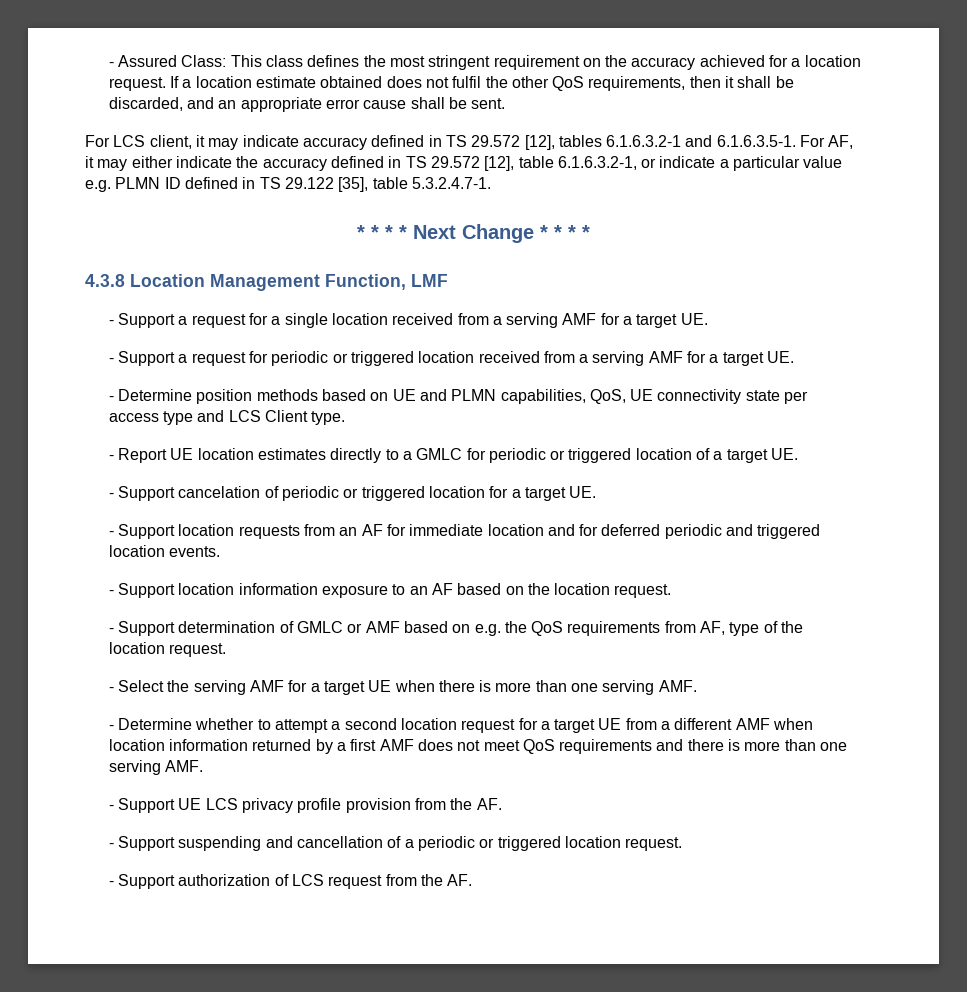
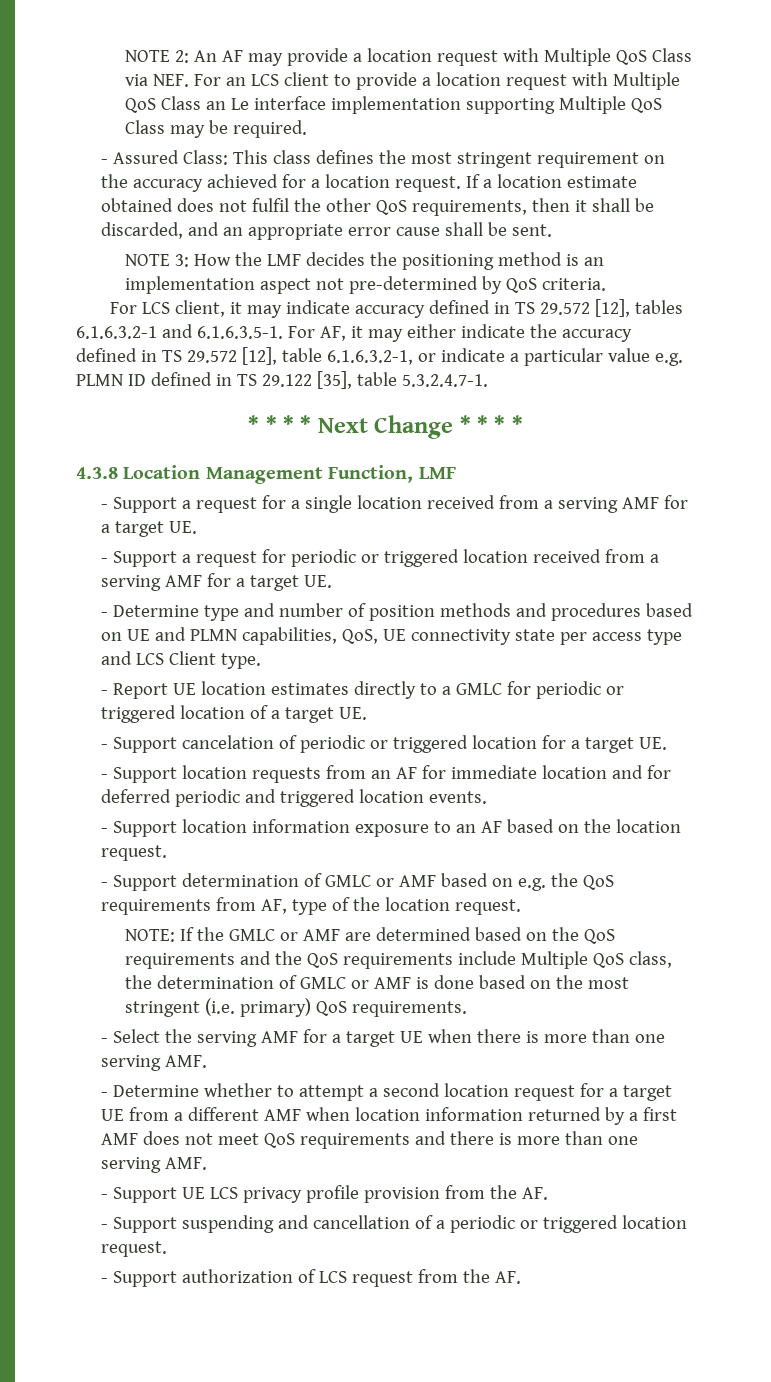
+ NOTE 2: An AF may provide a location request with Multiple QoS Class via NEF. For an LCS client to provide a location request with Multiple QoS Class an Le interface implementation supporting Multiple QoS Class may be required.
+ NOTE 3: How the LMF decides the positioning method is an implementation aspect not pre-determined by QoS criteria.
- - Determine position methods based on UE and PLMN capabilities, QoS, UE connectivity state per access type and LCS Client type.
+ - Determine type and number of position methods and procedures based on UE and PLMN capabilities, QoS, UE connectivity state per access type and LCS Client type.
+ NOTE: If the GMLC or AMF are determined based on the QoS requirements and the QoS requirements include Multiple QoS class, the determination of GMLC or AMF is done based on the most stringent (i.e. primary) QoS requirements.

